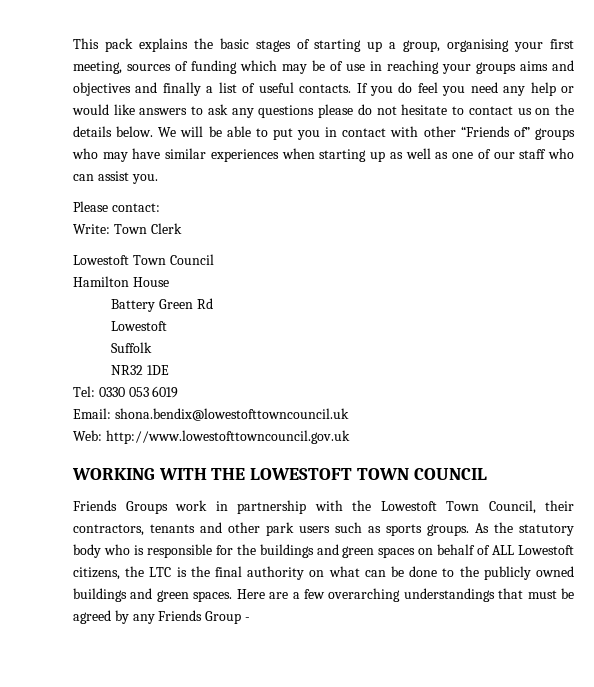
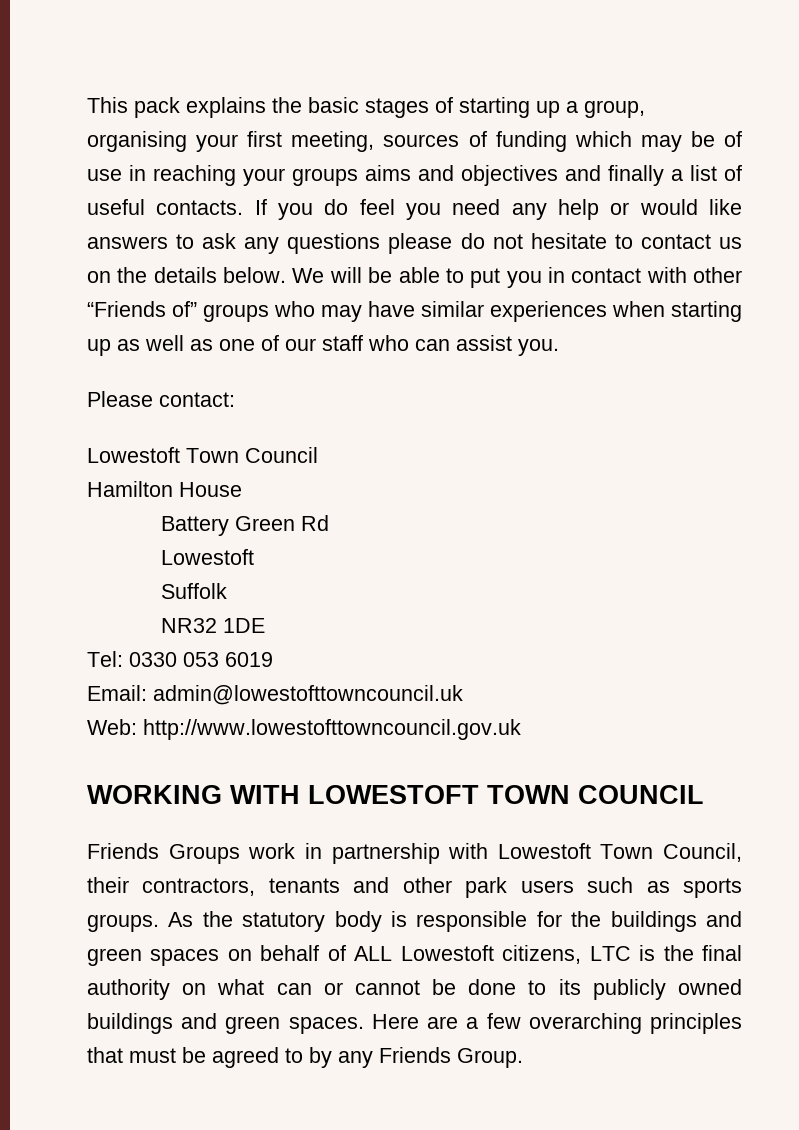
- Write: Town Clerk
- Email: shona.bendix@lowestofttowncouncil.uk
+ Email: admin@lowestofttowncouncil.uk
- WORKING WITH THE LOWESTOFT TOWN COUNCIL
+ WORKING WITH LOWESTOFT TOWN COUNCIL
- Friends Groups work in partnership with the Lowestoft Town Council, their contractors, tenants and other park users such as sports groups.
+ Friends Groups work in partnership with Lowestoft Town Council, their contractors, tenants and other park users such as sports groups.
- As the statutory body who is responsible for the buildings and green spaces on behalf of ALL Lowestoft citizens, the LTC is the final authority on what can be done to the publicly owned buildings and green spaces.
+ As the statutory body is responsible for the buildings and green spaces on behalf of ALL Lowestoft citizens, LTC is the final authority on what can or cannot be done to its publicly owned buildings and green spaces.
- Here are a few overarching understandings that must be agreed by any Friends Group -
+ Here are a few overarching principles that must be agreed to by any Friends Group.

